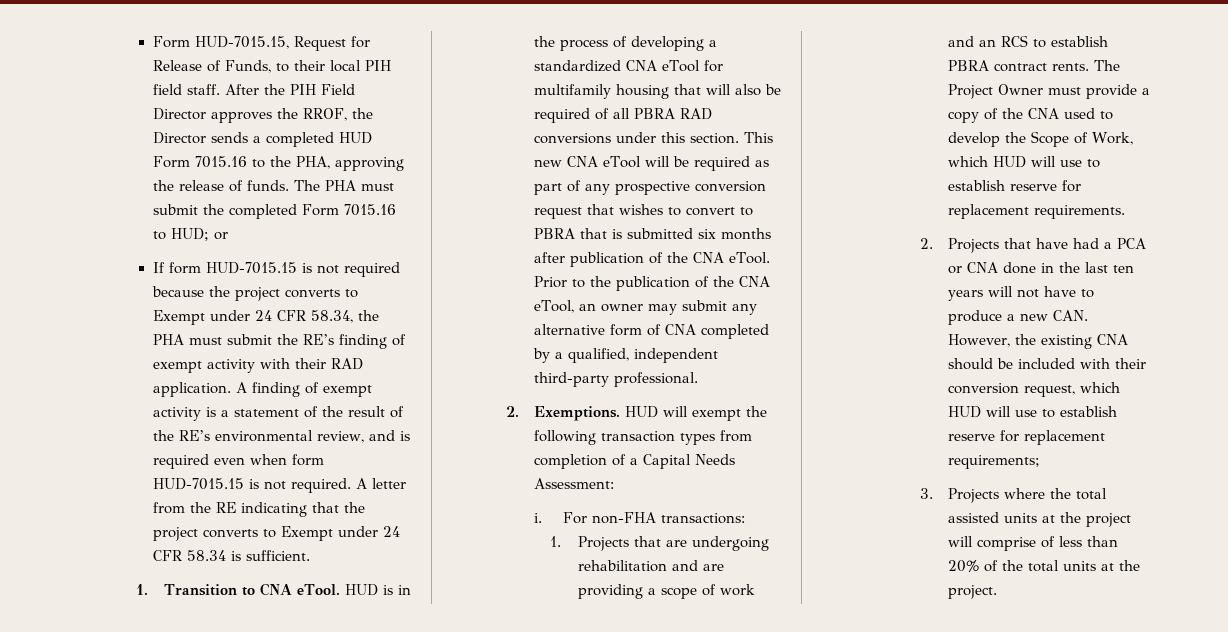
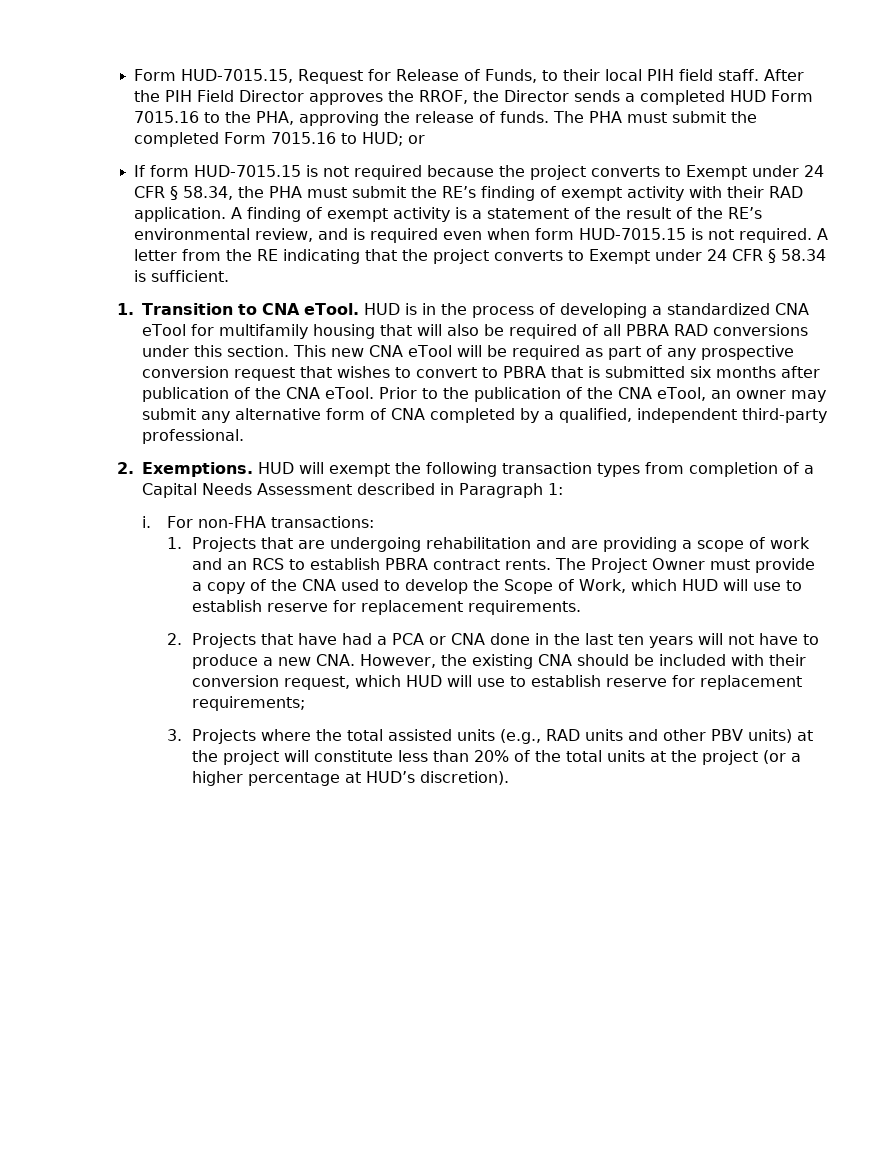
- If form HUD-7015.15 is not required because the project converts to Exempt under 24 CFR 58.34, the PHA must submit the RE’s finding of exempt activity with their RAD application.
+ If form HUD-7015.15 is not required because the project converts to Exempt under 24 CFR § 58.34, the PHA must submit the RE’s finding of exempt activity with their RAD application.
- A letter from the RE indicating that the project converts to Exempt under 24 CFR 58.34 is sufficient.
+ A letter from the RE indicating that the project converts to Exempt under 24 CFR § 58.34 is sufficient.
- HUD will exempt the following transaction types from completion of a Capital Needs Assessment:
+ HUD will exempt the following transaction types from completion of a Capital Needs Assessment described in Paragraph 1:
- 2. Projects that have had a PCA or CNA done in the last ten years will not have to produce a new CAN. However, the existing CNA should be included with their conversion request, which HUD will use to establish reserve for replacement requirements;
+ 2. Projects that have had a PCA or CNA done in the last ten years will not have to produce a new CNA. However, the existing CNA should be included with their conversion request, which HUD will use to establish reserve for replacement requirements;
- 3. Projects where the total assisted units at the project will comprise of less than 20% of the total units at the project.
+ 3. Projects where the total assisted units (e.g., RAD units and other PBV units) at the project will constitute less than 20% of the total units at the project (or a higher percentage at HUD’s discretion).

